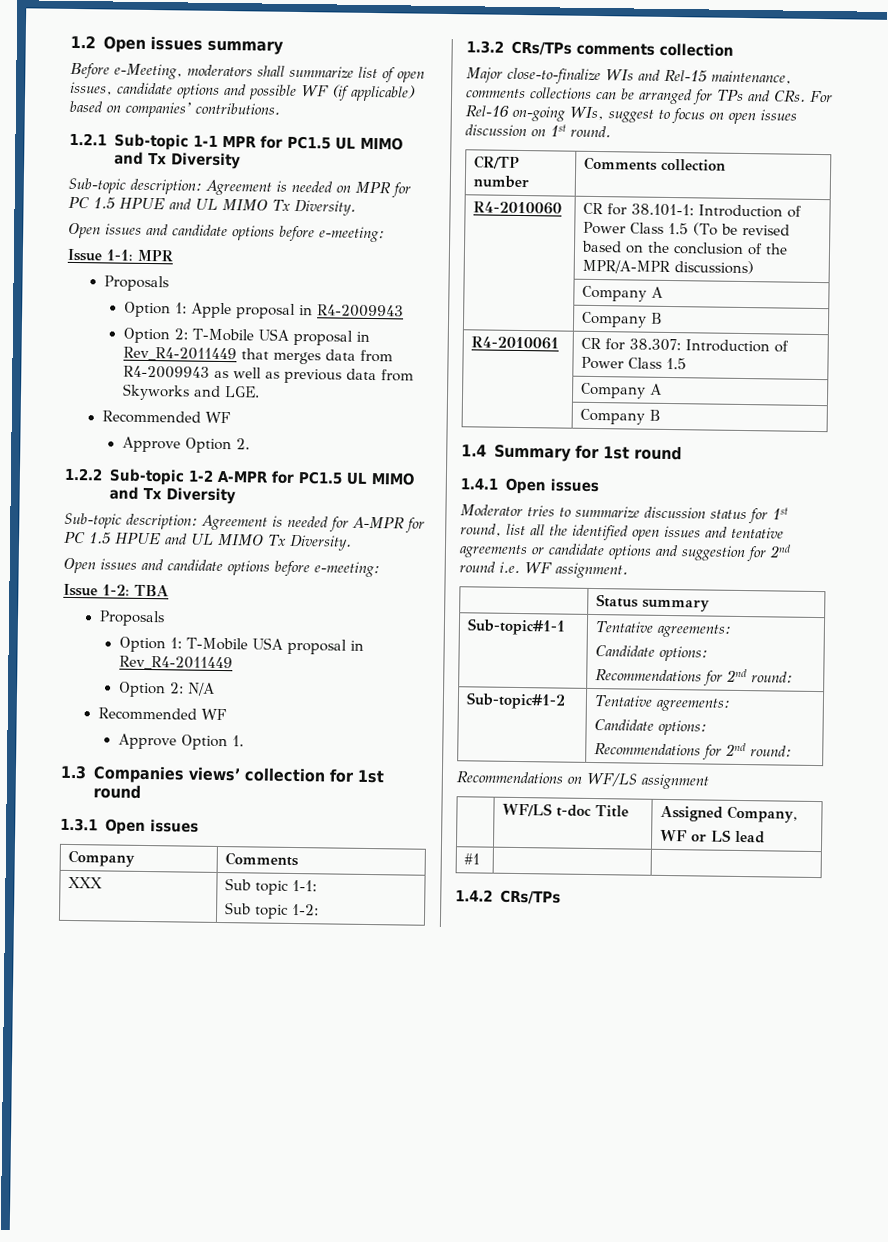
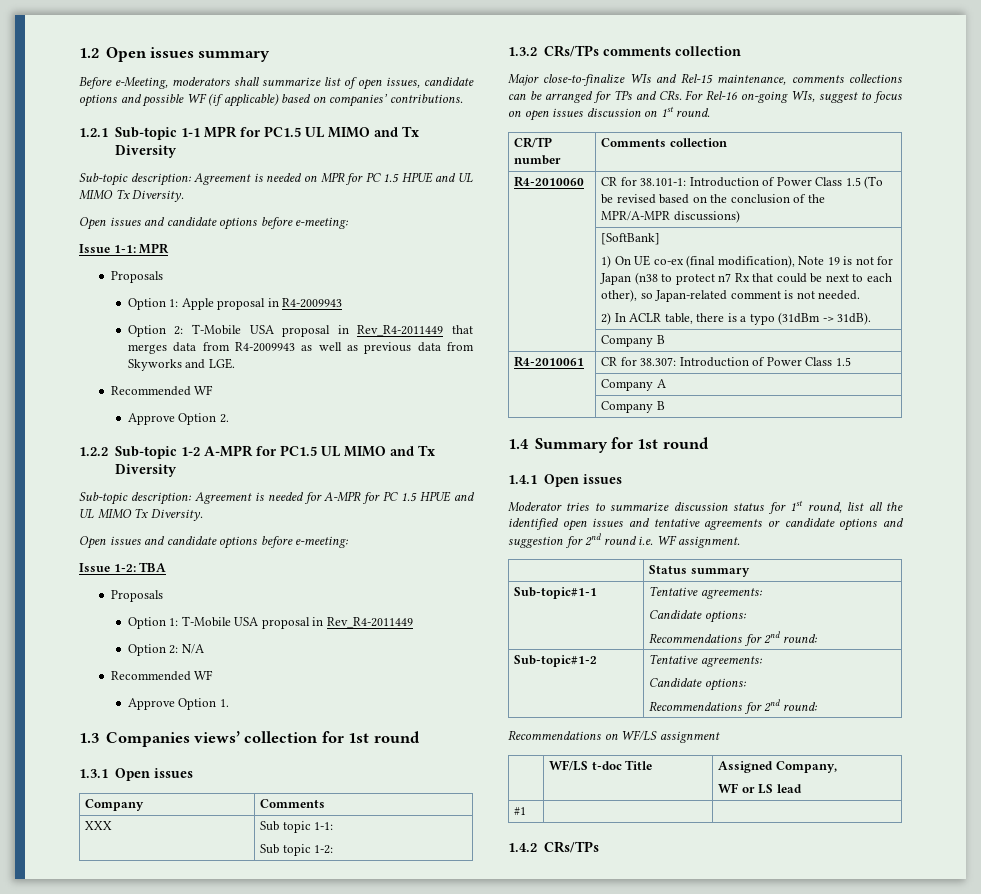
  R4-2010060 | CR for 38.101-1: Introduction of Power Class 1.5 (To be revised based on the conclusion of the MPR/A-MPR discussions)
- | Company A
+ | [SoftBank]
+ 1) On UE co-ex (final modification), Note 19 is not for Japan (n38 to protect n7 Rx that could be next to each other), so Japan-related comment is not needed.
+ 2) In ACLR table, there is a typo (31dBm -> 31dB).

